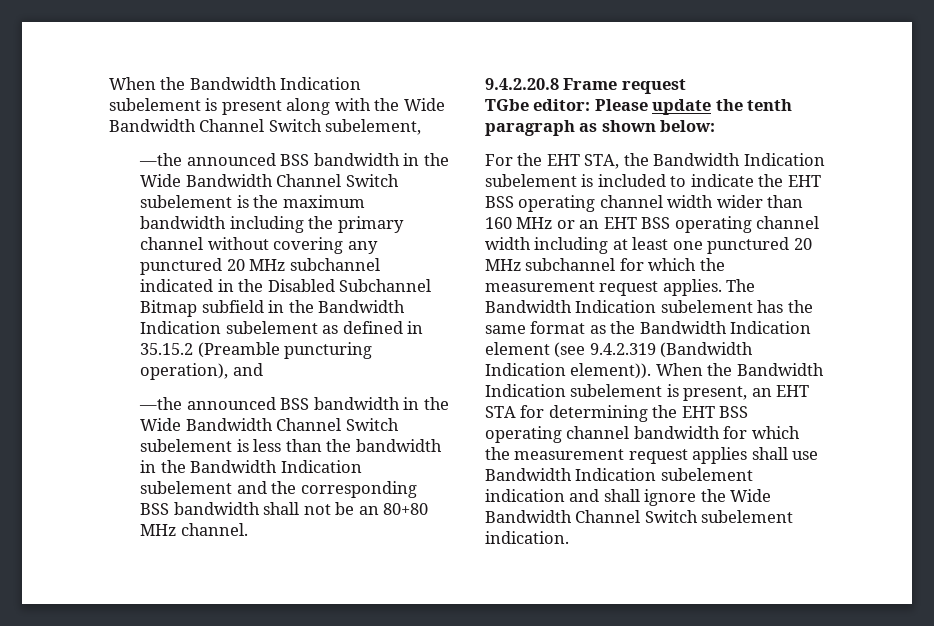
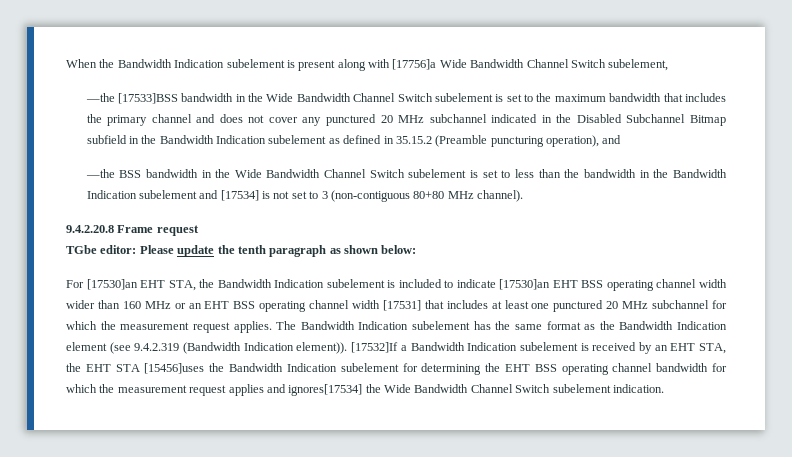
- When the Bandwidth Indication subelement is present along with the Wide Bandwidth Channel Switch subelement,
+ When the Bandwidth Indication subelement is present along with [17756]a Wide Bandwidth Channel Switch subelement,
- —the announced BSS bandwidth in the Wide Bandwidth Channel Switch subelement is the maximum bandwidth including the primary channel without covering any punctured 20 MHz subchannel indicated in the Disabled Subchannel Bitmap subfield in the Bandwidth Indication subelement as defined in 35.15.2 (Preamble puncturing operation), and
+ —the [17533]BSS bandwidth in the Wide Bandwidth Channel Switch subelement is set to the maximum bandwidth that includes the primary channel and does not cover any punctured 20 MHz subchannel indicated in the Disabled Subchannel Bitmap subfield in the Bandwidth Indication subelement as defined in 35.15.2 (Preamble puncturing operation), and
- —the announced BSS bandwidth in the Wide Bandwidth Channel Switch subelement is less than the bandwidth in the Bandwidth Indication subelement and the corresponding BSS bandwidth shall not be an 80+80 MHz channel.
+ —the BSS bandwidth in the Wide Bandwidth Channel Switch subelement is set to less than the bandwidth in the Bandwidth Indication subelement and [17534] is not set to 3 (non-contiguous 80+80 MHz channel).
- For the EHT STA, the Bandwidth Indication subelement is included to indicate the EHT BSS operating channel width wider than 160 MHz or an EHT BSS operating channel width including at least one punctured 20 MHz subchannel for which the measurement request applies.
+ For [17530]an EHT STA, the Bandwidth Indication subelement is included to indicate [17530]an EHT BSS operating channel width wider than 160 MHz or an EHT BSS operating channel width [17531] that includes at least one punctured 20 MHz subchannel for which the measurement request applies.
- When the Bandwidth Indication subelement is present, an EHT STA for determining the EHT BSS operating channel bandwidth for which the measurement request applies shall use Bandwidth Indication subelement indication and shall ignore the Wide Bandwidth Channel Switch subelement indication.
+ [17532]If a Bandwidth Indication subelement is received by an EHT STA, the EHT STA [15456]uses the Bandwidth Indication subelement for determining the EHT BSS operating channel bandwidth for which the measurement request applies and ignores[17534] the Wide Bandwidth Channel Switch subelement indication.

